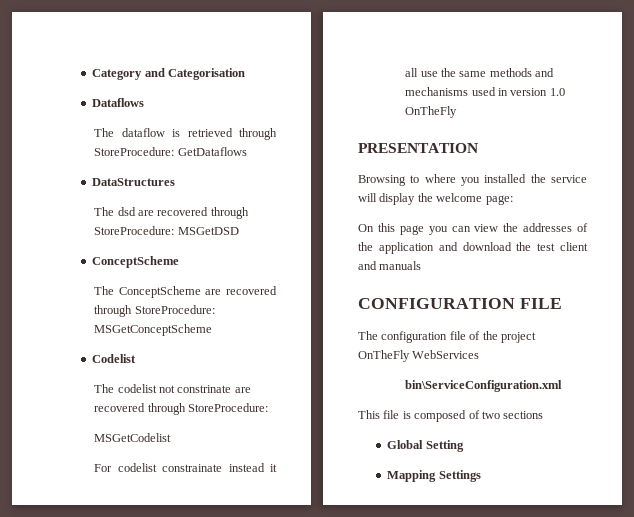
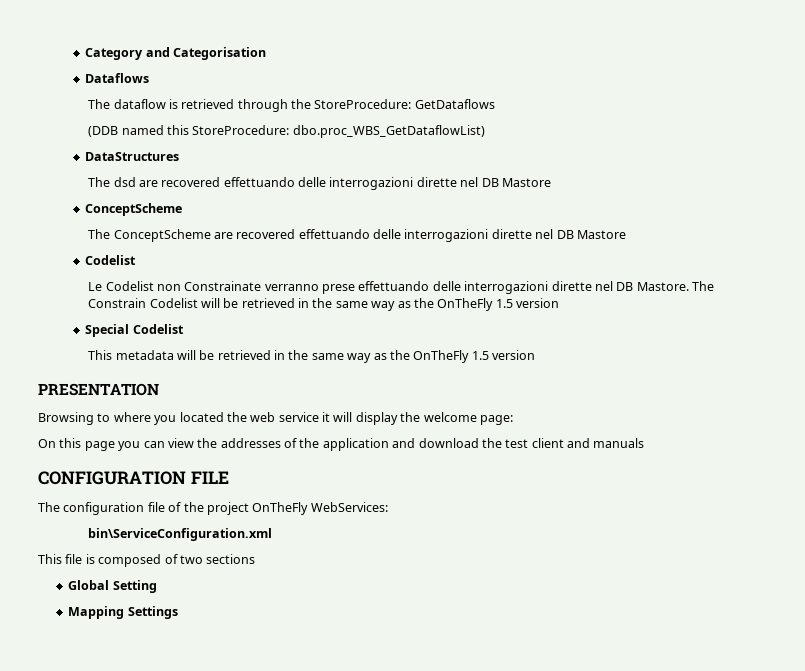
- The dataflow is retrieved through StoreProcedure: GetDataflows
+ The dataflow is retrieved through the StoreProcedure: GetDataflows
+ (DDB named this StoreProcedure: dbo.proc_WBS_GetDataflowList)
- The dsd are recovered through StoreProcedure: MSGetDSD
+ The dsd are recovered effettuando delle interrogazioni dirette nel DB Mastore
- The ConceptScheme are recovered through StoreProcedure: MSGetConceptScheme
+ The ConceptScheme are recovered effettuando delle interrogazioni dirette nel DB Mastore
  Codelist
- The codelist not constrinate are recovered through StoreProcedure:
- MSGetCodelist
- For codelist constrainate instead it all use the same methods and mechanisms used in version 1.0 OnTheFly
+ Le Codelist non Constrainate verranno prese effettuando delle interrogazioni dirette nel DB Mastore. The Constrain Codelist will be retrieved in the same way as the OnTheFly 1.5 version
+ Special Codelist
+ This metadata will be retrieved in the same way as the OnTheFly 1.5 version
- Browsing to where you installed the service will display the welcome page:
+ Browsing to where you located the web service it will display the welcome page:
- The configuration file of the project OnTheFly WebServices
+ The configuration file of the project OnTheFly WebServices:

